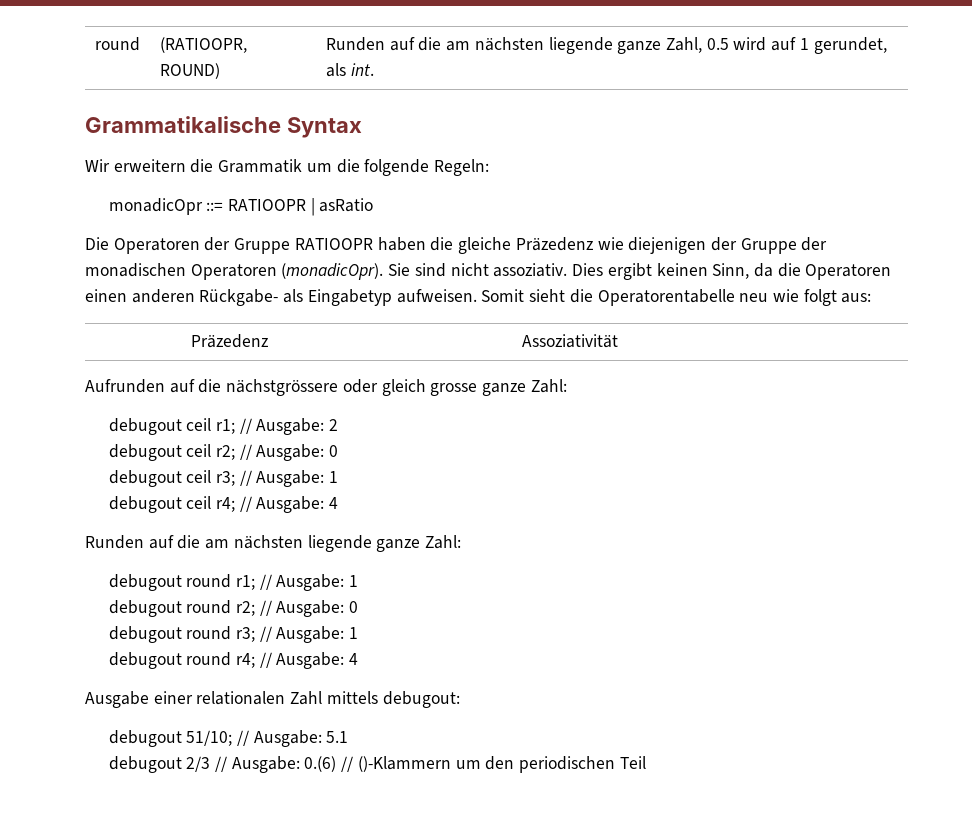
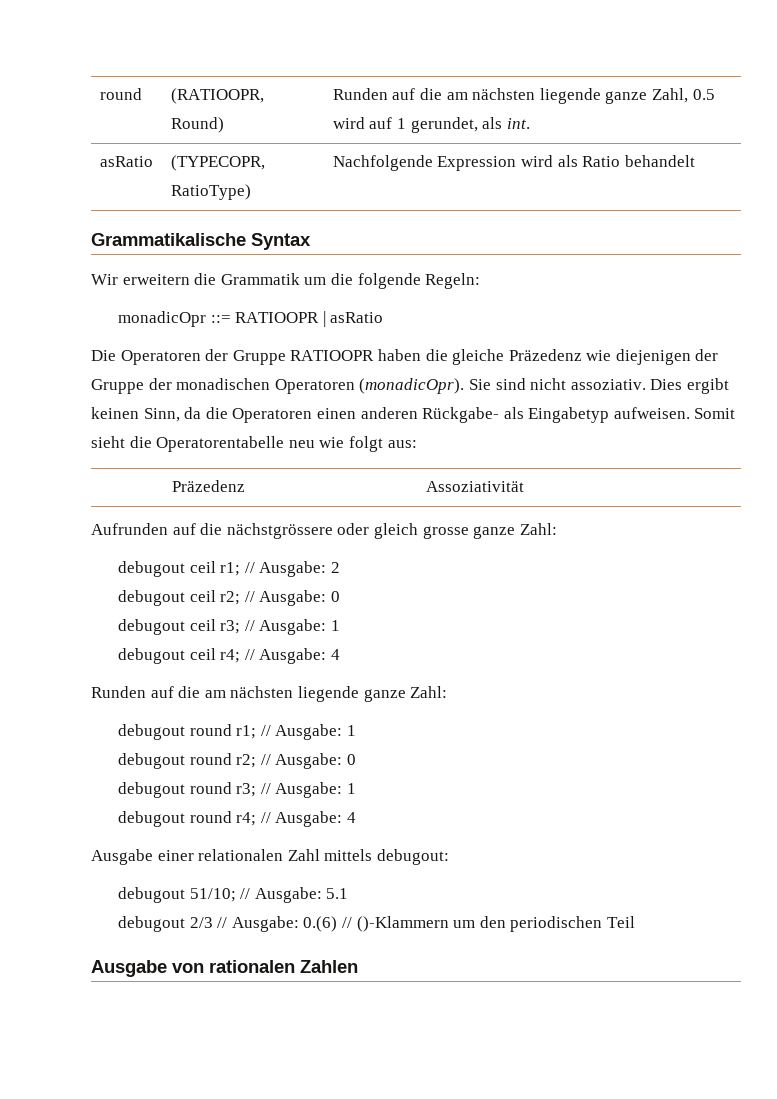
- round | (RATIOOPR, ROUND) | Runden auf die am nächsten liegende ganze Zahl, 0.5 wird auf 1 gerundet, als int.
+ round | (RATIOOPR, Round) | Runden auf die am nächsten liegende ganze Zahl, 0.5 wird auf 1 gerundet, als int.
+ asRatio | (TYPECOPR, RatioType) | Nachfolgende Expression wird als Ratio behandelt
+ Ausgabe von rationalen Zahlen

